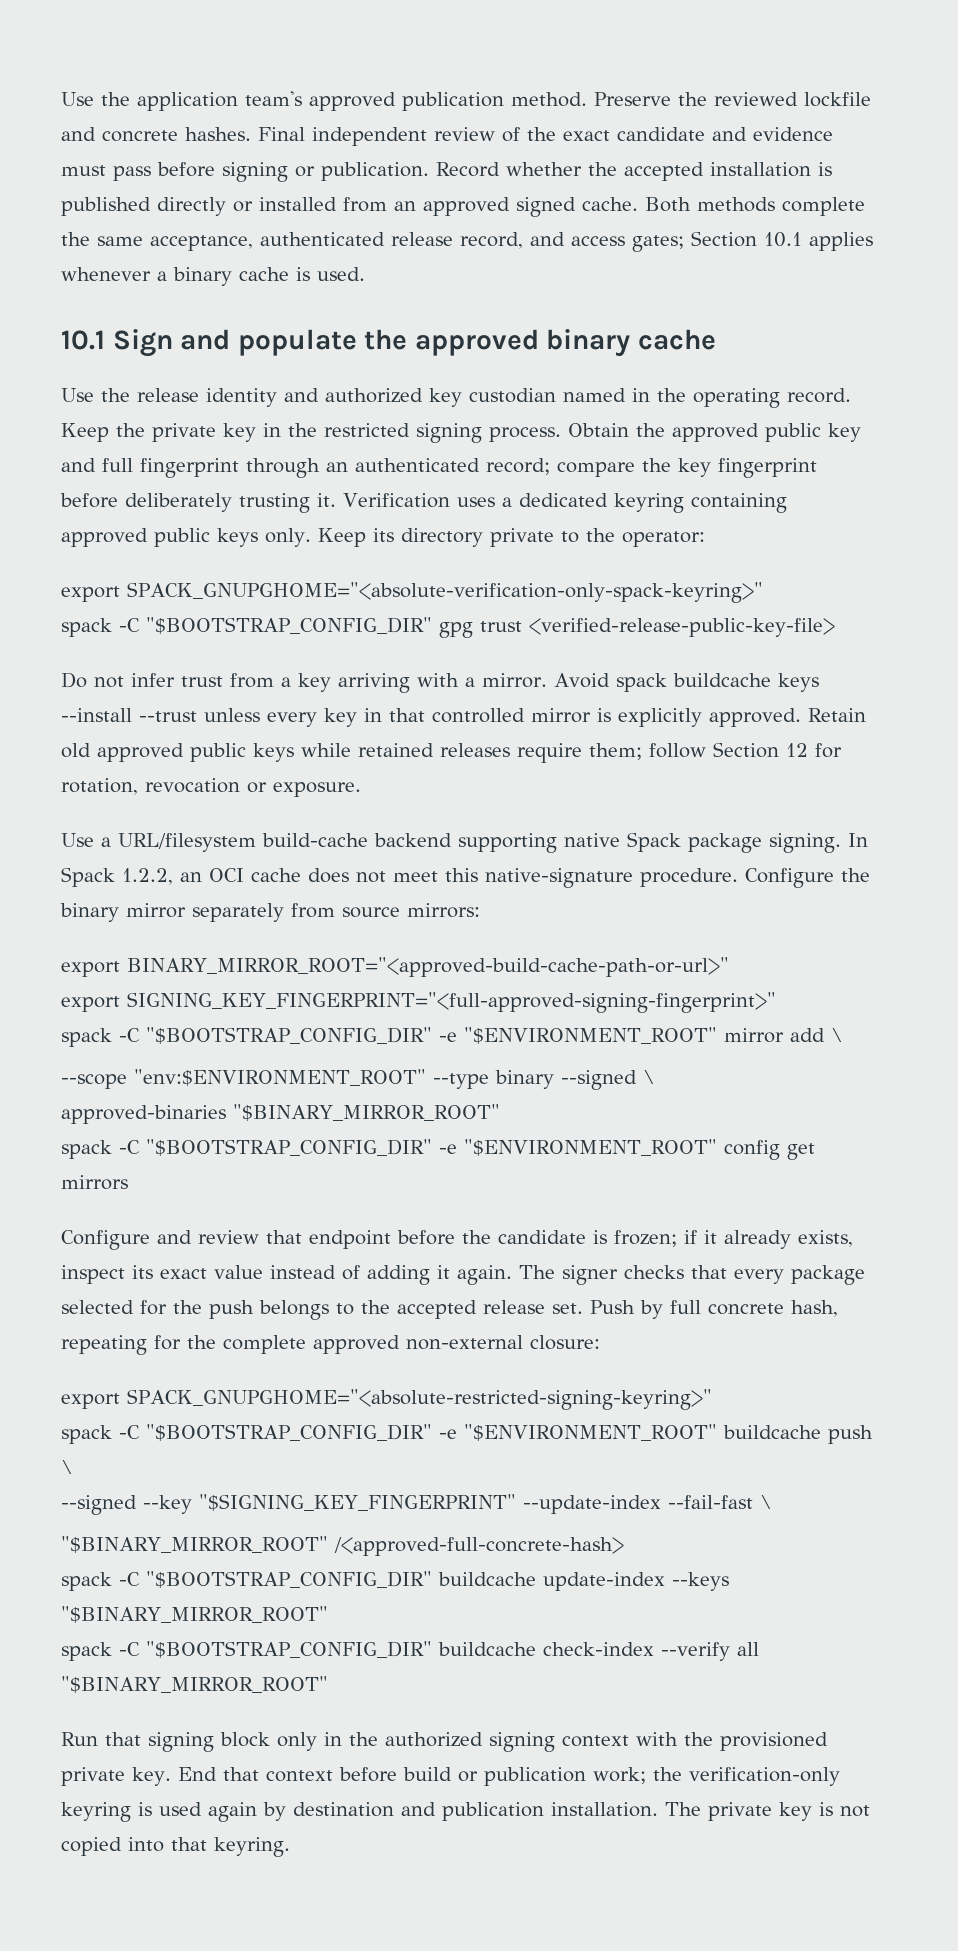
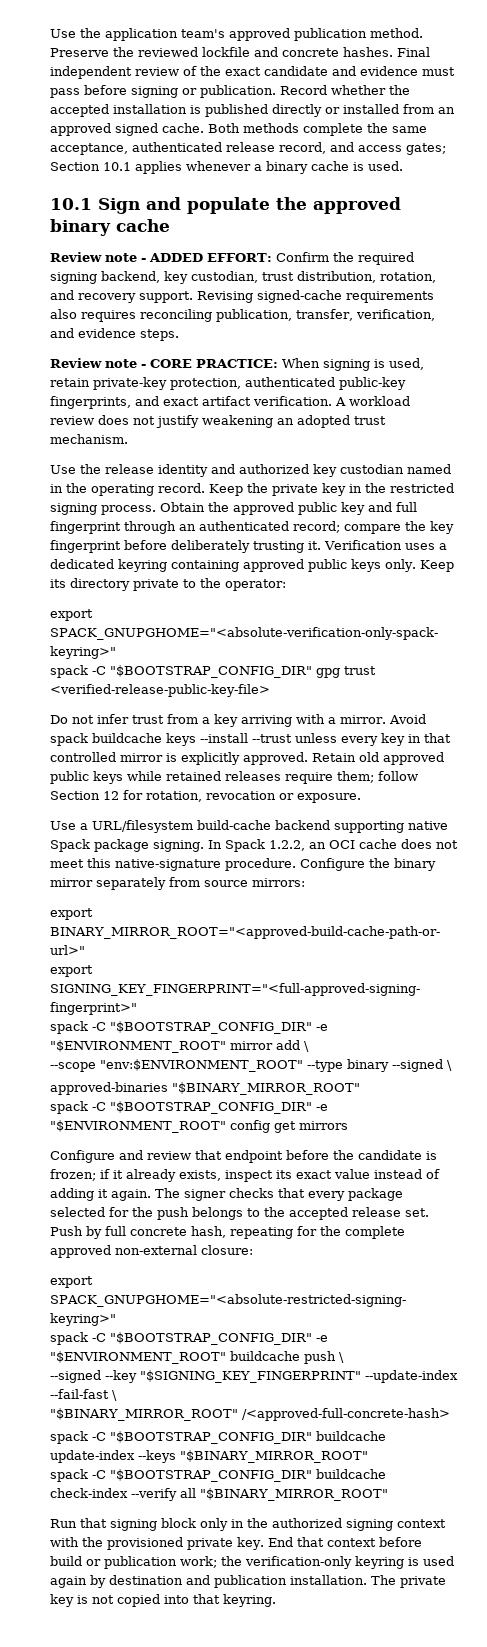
+ Review note - ADDED EFFORT: Confirm the required signing backend, key custodian, trust distribution, rotation, and recovery support. Revising signed-cache requirements also requires reconciling publication, transfer, verification, and evidence steps.
+ Review note - CORE PRACTICE: When signing is used, retain private-key protection, authenticated public-key fingerprints, and exact artifact verification. A workload review does not justify weakening an adopted trust mechanism.

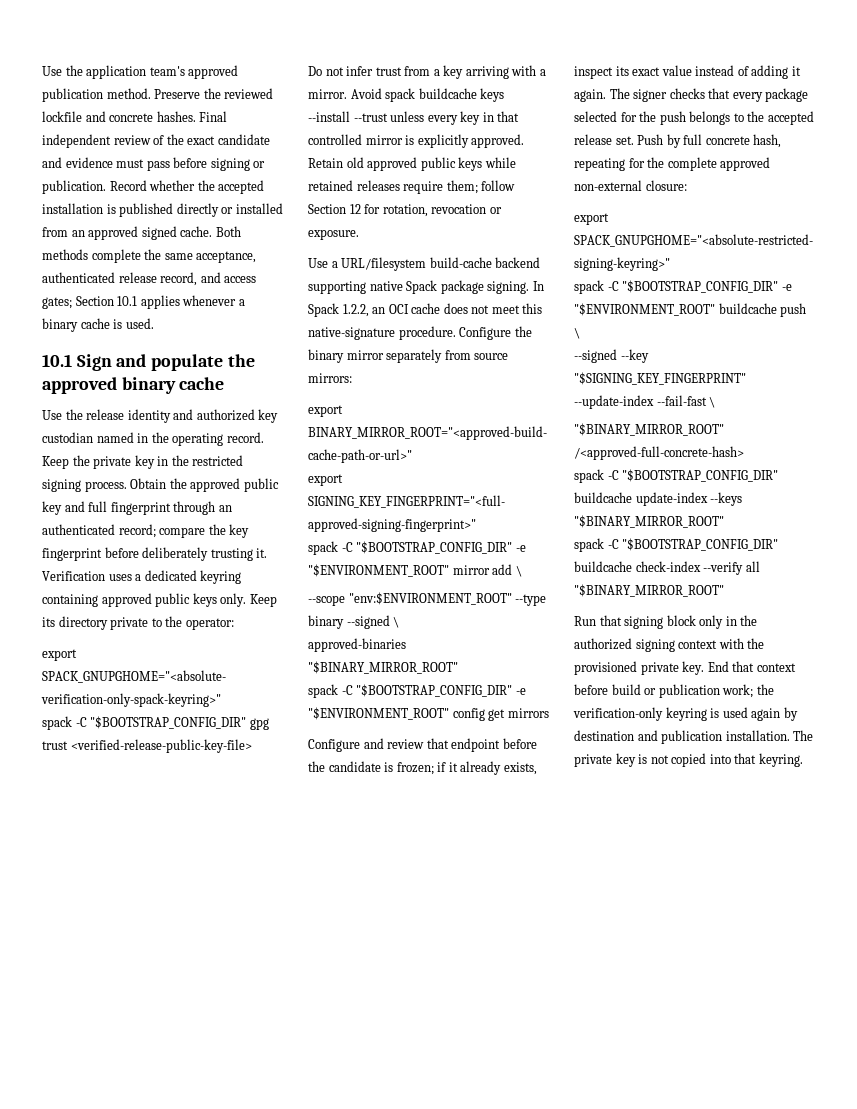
- Review note - ADDED EFFORT: Confirm the required signing backend, key custodian, trust distribution, rotation, and recovery support. Revising signed-cache requirements also requires reconciling publication, transfer, verification, and evidence steps.
- Review note - CORE PRACTICE: When signing is used, retain private-key protection, authenticated public-key fingerprints, and exact artifact verification. A workload review does not justify weakening an adopted trust mechanism.

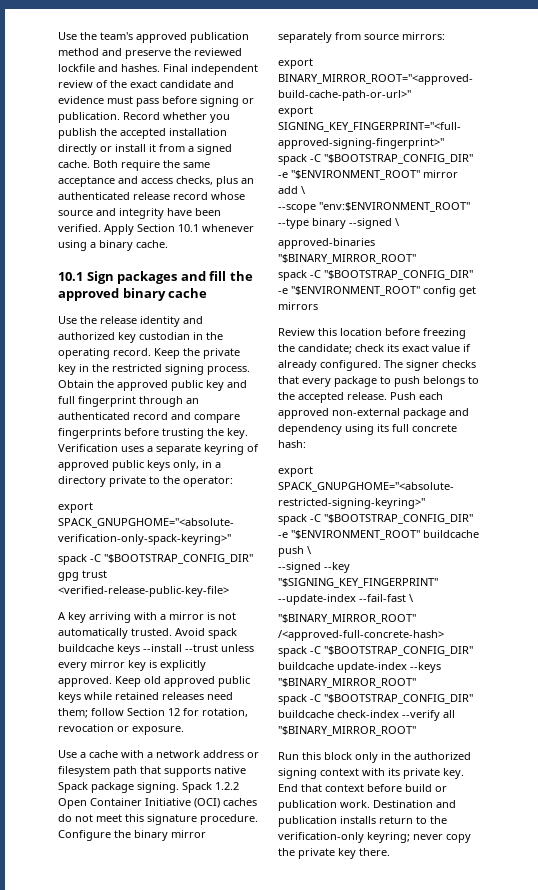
- Use the application team's approved publication method. Preserve the reviewed lockfile and concrete hashes.
+ Use the team's approved publication method and preserve the reviewed lockfile and hashes.
- Record whether the accepted installation is published directly or installed from an approved signed cache. Both methods complete the same acceptance, authenticated release record, and access gates; Section 10.1 applies whenever a binary cache is used.
+ Record whether you publish the accepted installation directly or install it from a signed cache. Both require the same acceptance and access checks, plus an authenticated release record whose source and integrity have been verified. Apply Section 10.1 whenever using a binary cache.
- 10.1 Sign and populate the approved binary cache
+ 10.1 Sign packages and fill the approved binary cache
- Use the release identity and authorized key custodian named in the operating record.
+ Use the release identity and authorized key custodian in the operating record.
- Obtain the approved public key and full fingerprint through an authenticated record; compare the key fingerprint before deliberately trusting it. Verification uses a dedicated keyring containing approved public keys only. Keep its directory private to the operator:
+ Obtain the approved public key and full fingerprint through an authenticated record and compare fingerprints before trusting the key. Verification uses a separate keyring of approved public keys only, in a directory private to the operator:
- Do not infer trust from a key arriving with a mirror.
+ A key arriving with a mirror is not automatically trusted.
- Avoid spack buildcache keys --install --trust unless every key in that controlled mirror is explicitly approved.
+ Avoid spack buildcache keys --install --trust unless every mirror key is explicitly approved.
- Retain old approved public keys while retained releases require them; follow Section 12 for rotation, revocation or exposure.
+ Keep old approved public keys while retained releases need them; follow Section 12 for rotation, revocation or exposure.
- Use a URL/filesystem build-cache backend supporting native Spack package signing. In Spack 1.2.2, an OCI cache does not meet this native-signature procedure.
+ Use a cache with a network address or filesystem path that supports native Spack package signing. Spack 1.2.2 Open Container Initiative (OCI) caches do not meet this signature procedure.
- Configure and review that endpoint before the candidate is frozen; if it already exists, inspect its exact value instead of adding it again.
+ Review this location before freezing the candidate; check its exact value if already configured.
- The signer checks that every package selected for the push belongs to the accepted release set. Push by full concrete hash, repeating for the complete approved non-external closure:
+ The signer checks that every package to push belongs to the accepted release. Push each approved non-external package and dependency using its full concrete hash:
- Run that signing block only in the authorized signing context with the provisioned private key.
+ Run this block only in the authorized signing context with its private key.
- End that context before build or publication work; the verification-only keyring is used again by destination and publication installation. The private key is not copied into that keyring.
+ End that context before build or publication work. Destination and publication installs return to the verification-only keyring; never copy the private key there.

